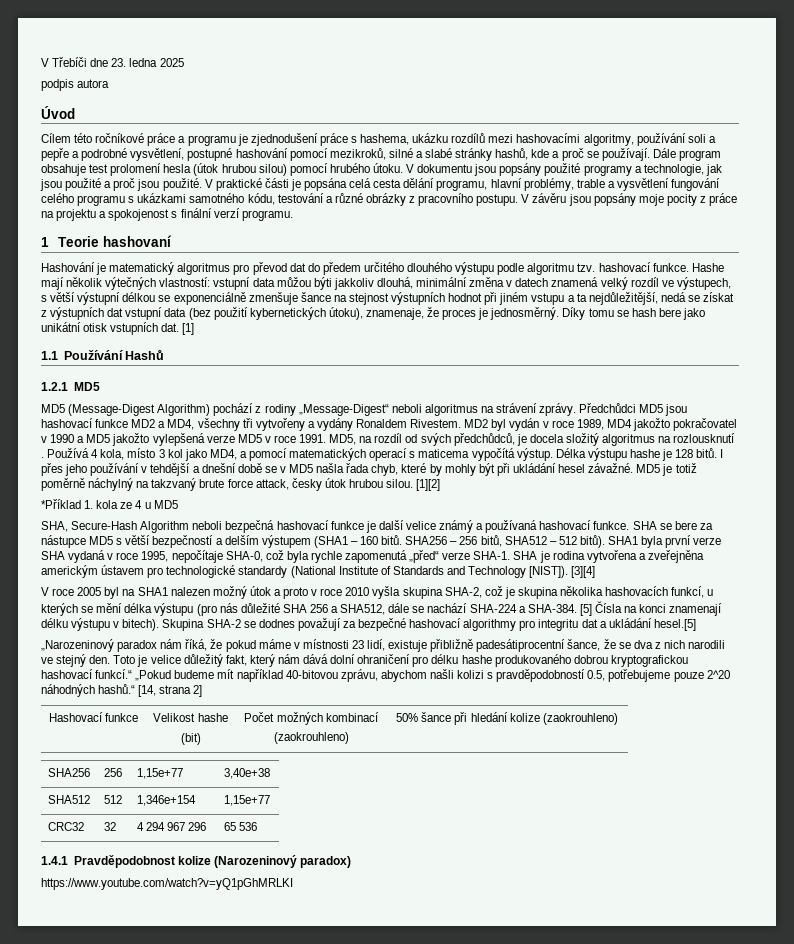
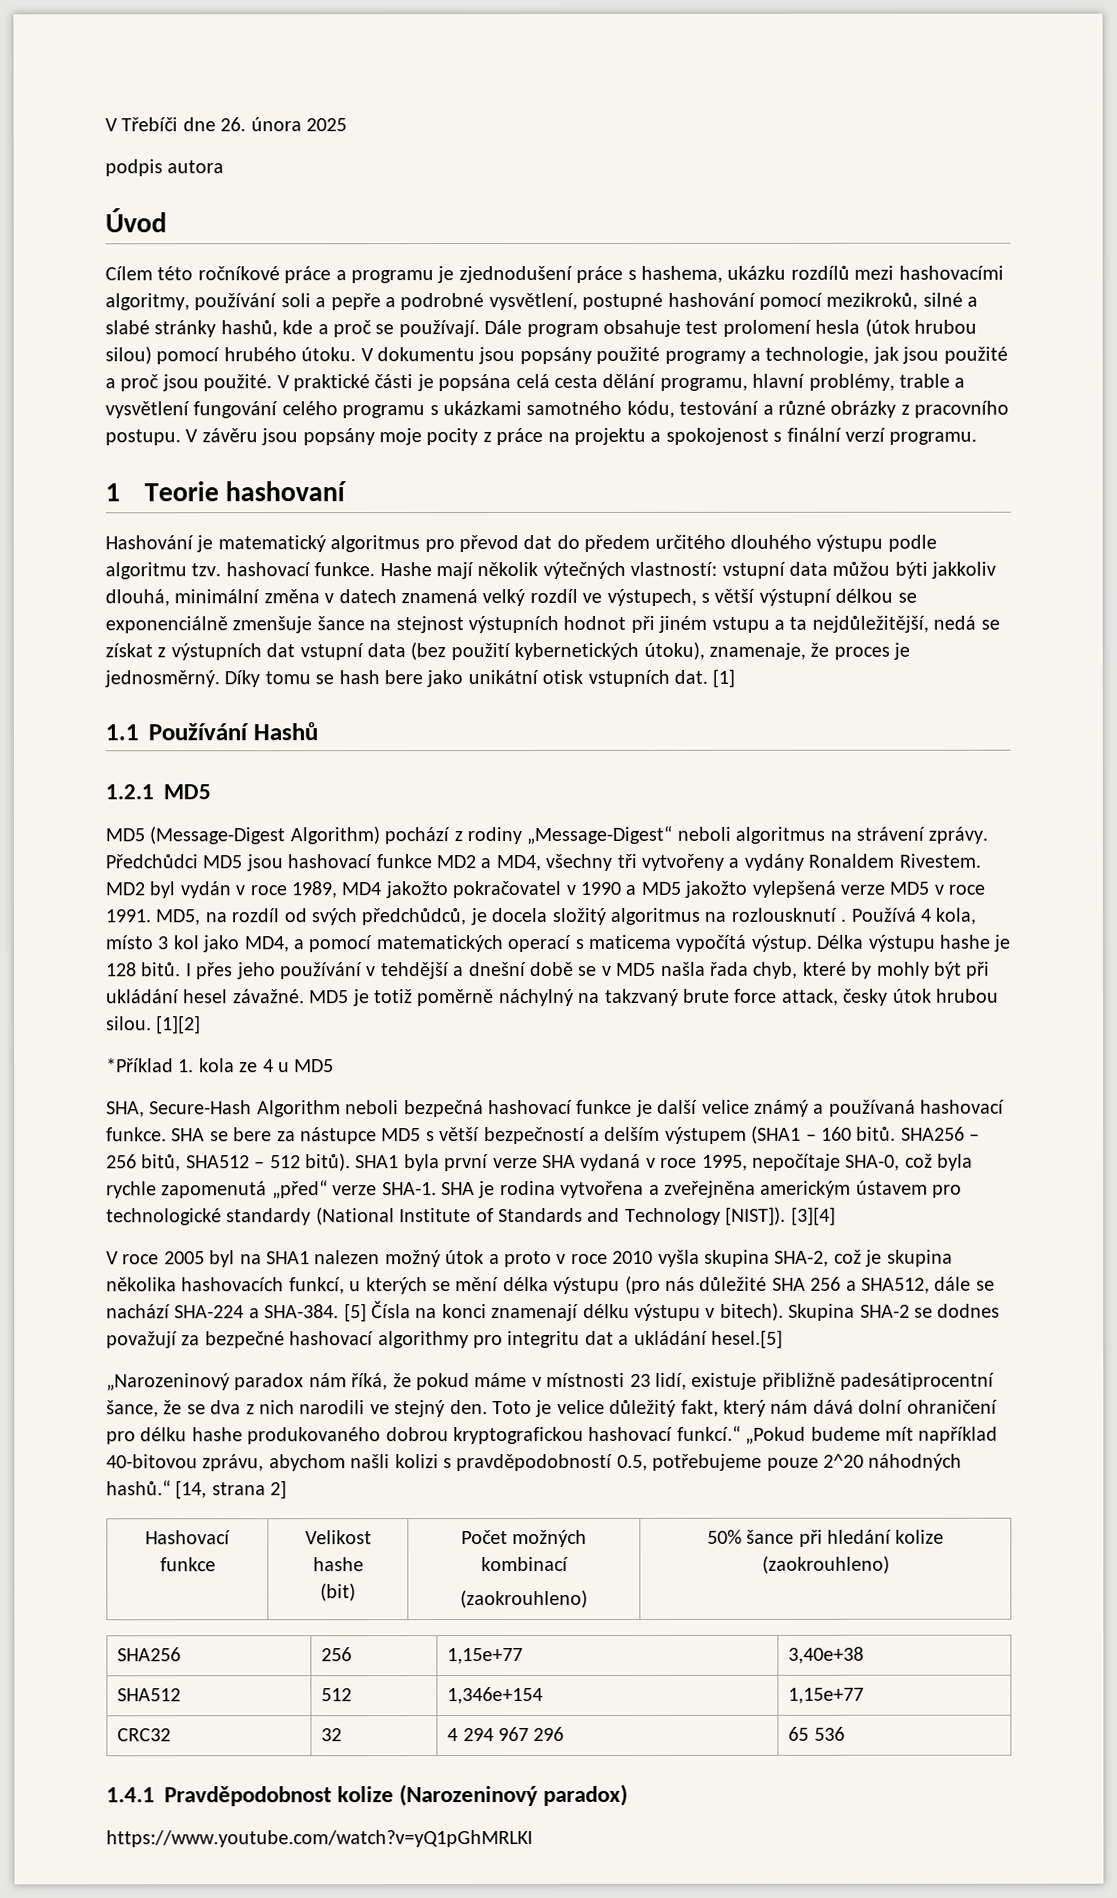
- V Třebíči dne 23. ledna 2025
+ V Třebíči dne 26. února 2025

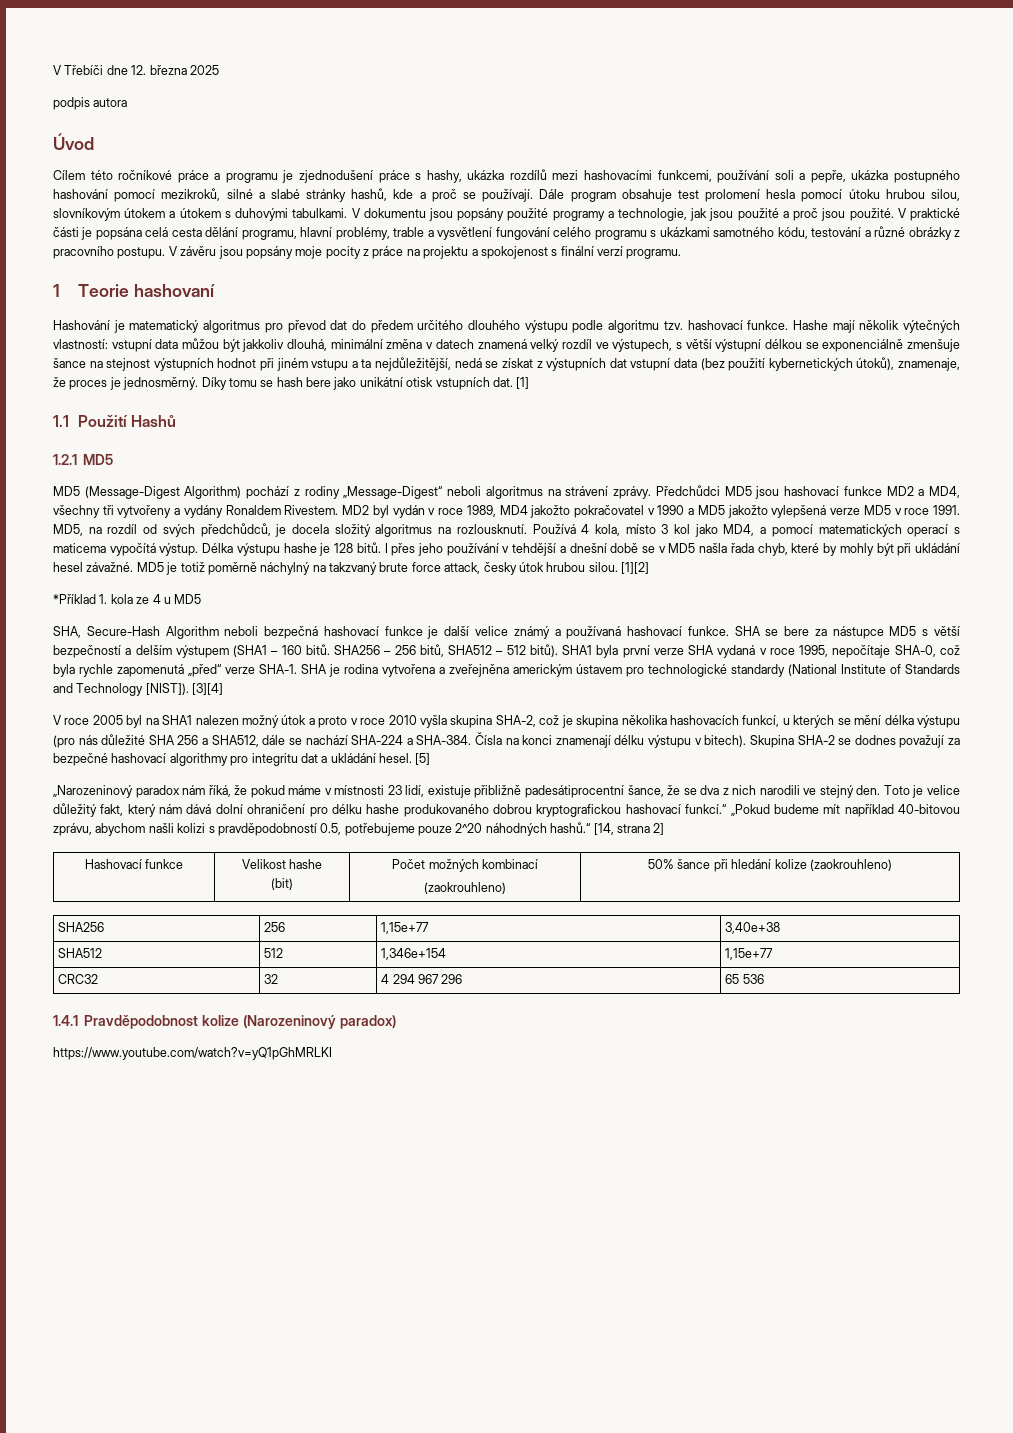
- V Třebíči dne 26. února 2025
+ V Třebíči dne 12. března 2025
- Cílem této ročníkové práce a programu je zjednodušení práce s hashema, ukázku rozdílů mezi hashovacími algoritmy, používání soli a pepře a podrobné vysvětlení, postupné hashování pomocí mezikroků, silné a slabé stránky hashů, kde a proč se používají.
+ Cílem této ročníkové práce a programu je zjednodušení práce s hashy, ukázka rozdílů mezi hashovacími funkcemi, používání soli a pepře, ukázka postupného hashování pomocí mezikroků, silné a slabé stránky hashů, kde a proč se používají.
- Dále program obsahuje test prolomení hesla (útok hrubou silou) pomocí hrubého útoku.
+ Dále program obsahuje test prolomení hesla pomocí útoku hrubou silou, slovníkovým útokem a útokem s duhovými tabulkami.
- Hashe mají několik výtečných vlastností: vstupní data můžou býti jakkoliv dlouhá, minimální změna v datech znamená velký rozdíl ve výstupech, s větší výstupní délkou se exponenciálně zmenšuje šance na stejnost výstupních hodnot při jiném vstupu a ta nejdůležitější, nedá se získat z výstupních dat vstupní data (bez použití kybernetických útoku), znamenaje, že proces je jednosměrný.
+ Hashe mají několik výtečných vlastností: vstupní data můžou být jakkoliv dlouhá, minimální změna v datech znamená velký rozdíl ve výstupech, s větší výstupní délkou se exponenciálně zmenšuje šance na stejnost výstupních hodnot při jiném vstupu a ta nejdůležitější, nedá se získat z výstupních dat vstupní data (bez použití kybernetických útoků), znamenaje, že proces je jednosměrný.
- 1.1 Používání Hashů
+ 1.1 Použití Hashů
- MD5, na rozdíl od svých předchůdců, je docela složitý algoritmus na rozlousknutí .
+ MD5, na rozdíl od svých předchůdců, je docela složitý algoritmus na rozlousknutí.
- [5] Čísla na konci znamenají délku výstupu v bitech).
+ Čísla na konci znamenají délku výstupu v bitech).
- Skupina SHA-2 se dodnes považují za bezpečné hashovací algorithmy pro integritu dat a ukládání hesel.[5]
+ Skupina SHA-2 se dodnes považují za bezpečné hashovací algorithmy pro integritu dat a ukládání hesel. [5]

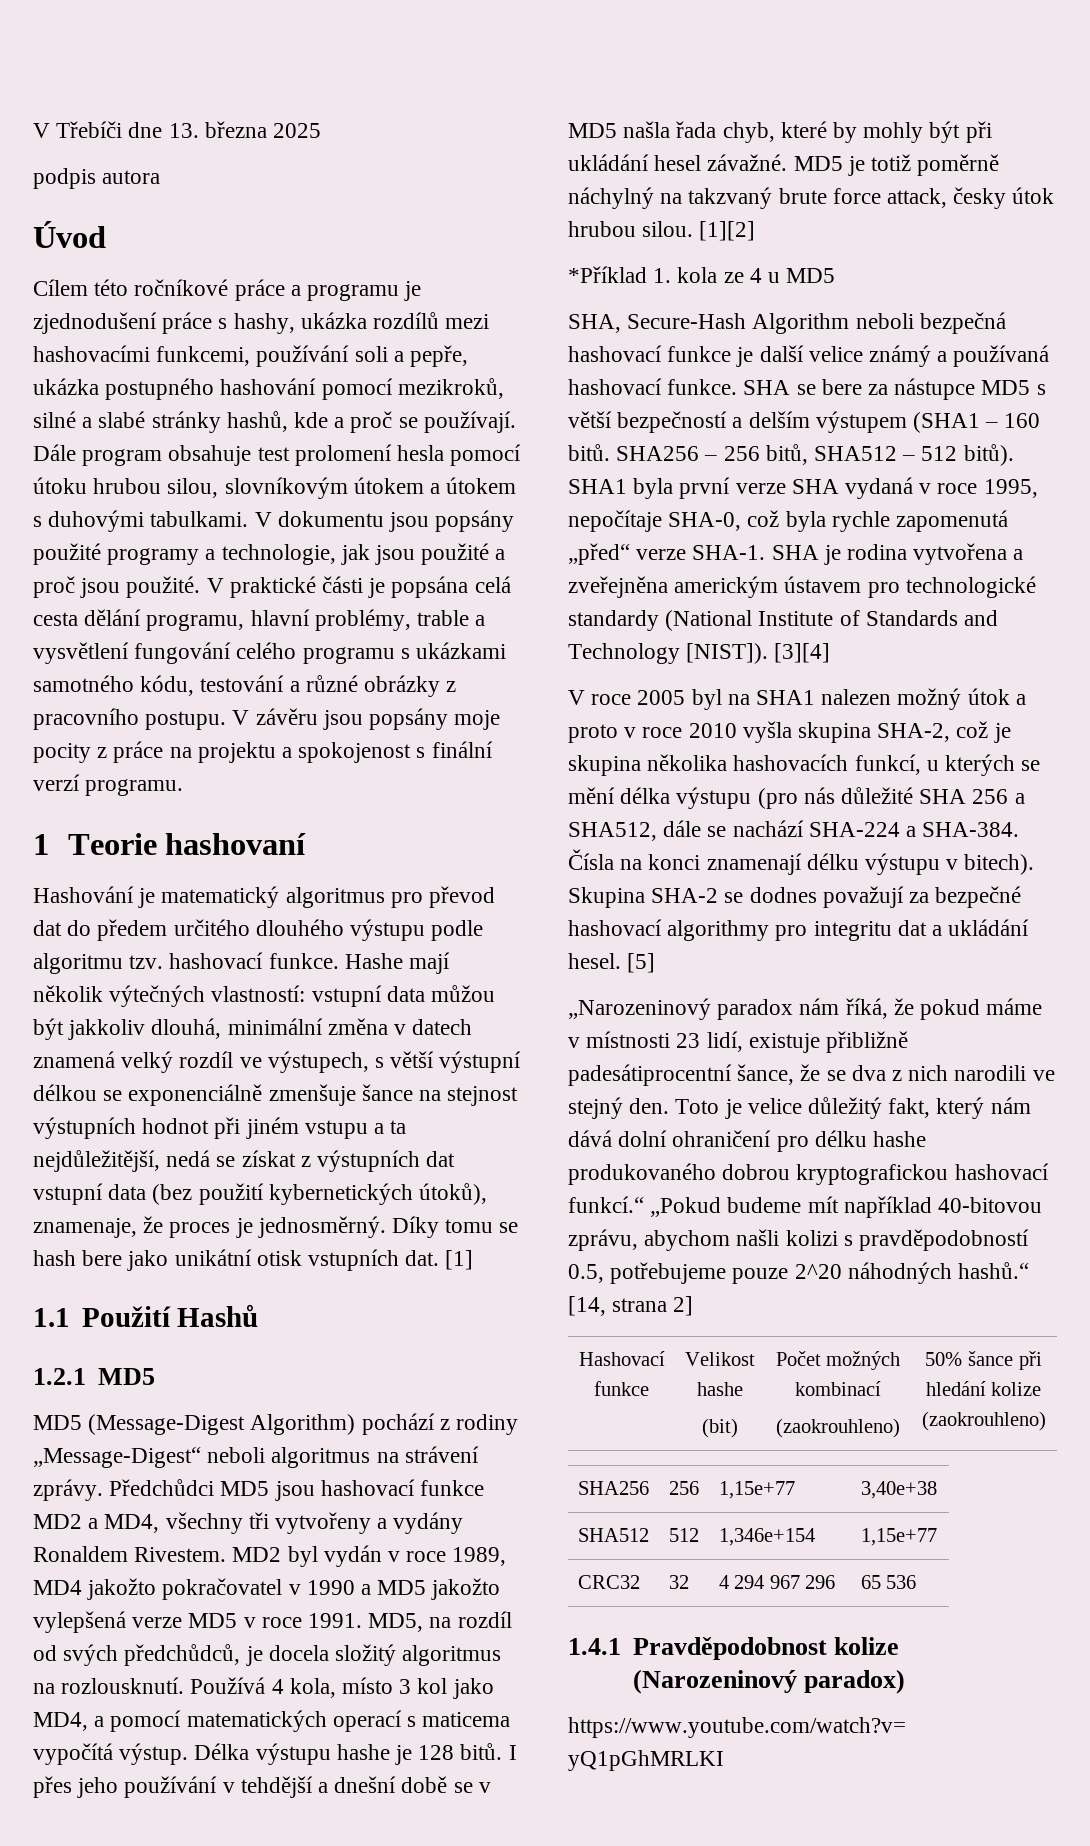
- V Třebíči dne 12. března 2025
+ V Třebíči dne 13. března 2025

